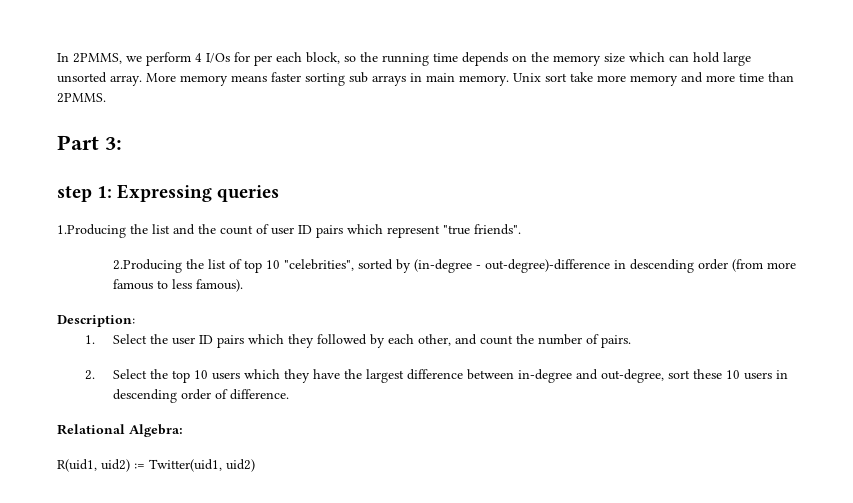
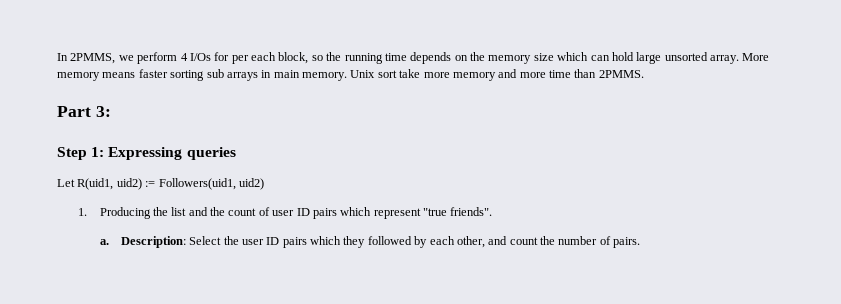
- step 1: Expressing queries
+ Step 1: Expressing queries
- 1.Producing the list and the count of user ID pairs which represent "true friends".
+ Let R(uid1, uid2) := Followers(uid1, uid2)
+ 1. Producing the list and the count of user ID pairs which represent "true friends".
- 2.Producing the list of top 10 "celebrities", sorted by (in-degree - out-degree)-difference in descending order (from more famous to less famous).
- Description:
- 1. Select the user ID pairs which they followed by each other, and count the number of pairs.
+ a. Description: Select the user ID pairs which they followed by each other, and count the number of pairs.
- 2. Select the top 10 users which they have the largest difference between in-degree and out-degree, sort these 10 users in descending order of difference.
- Relational Algebra:
- R(uid1, uid2) := Twitter(uid1, uid2)

